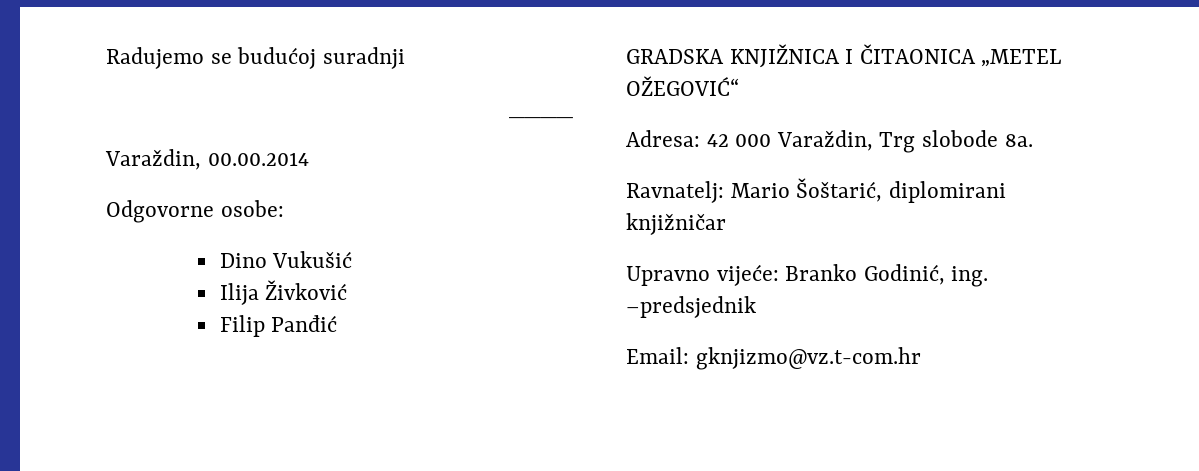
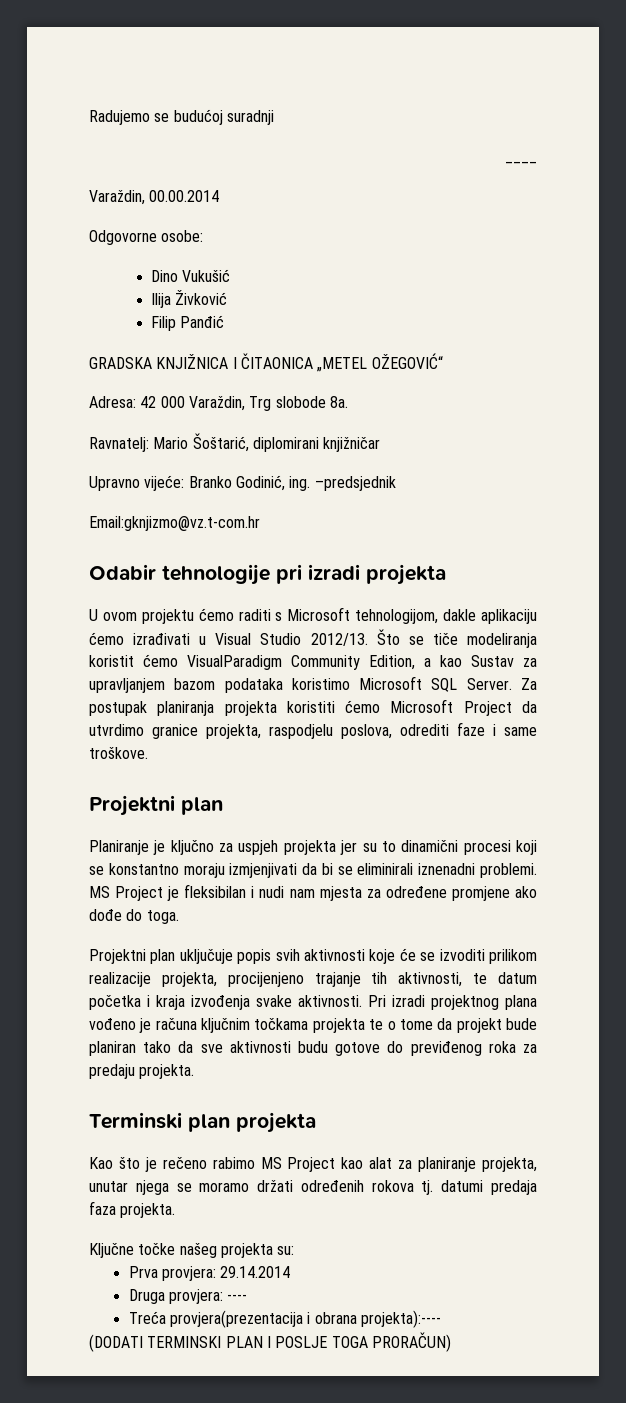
- Email: gknjizmo@vz.t-com.hr
+ Email:gknjizmo@vz.t-com.hr
+ Odabir tehnologije pri izradi projekta
+ U ovom projektu ćemo raditi s Microsoft tehnologijom, dakle aplikaciju ćemo izrađivati u Visual Studio 2012/13. Što se tiče modeliranja koristit ćemo VisualParadigm Community Edition, a kao Sustav za upravljanjem bazom podataka koristimo Microsoft SQL Server. Za postupak planiranja projekta koristiti ćemo Microsoft Project da utvrdimo granice projekta, raspodjelu poslova, odrediti faze i same troškove.
+ Projektni plan
+ Planiranje je ključno za uspjeh projekta jer su to dinamični procesi koji se konstantno moraju izmjenjivati da bi se eliminirali iznenadni problemi. MS Project je fleksibilan i nudi nam mjesta za određene promjene ako dođe do toga.
+ Projektni plan uključuje popis svih aktivnosti koje će se izvoditi prilikom realizacije projekta, procijenjeno trajanje tih aktivnosti, te datum početka i kraja izvođenja svake aktivnosti. Pri izradi projektnog plana vođeno je računa ključnim točkama projekta te o tome da projekt bude planiran tako da sve aktivnosti budu gotove do previđenog roka za predaju projekta.
+ Terminski plan projekta
+ Kao što je rečeno rabimo MS Project kao alat za planiranje projekta, unutar njega se moramo držati određenih rokova tj. datumi predaja faza projekta.
+ Ključne točke našeg projekta su:
+ Prva provjera: 29.14.2014
+ Druga provjera: ----
+ Treća provjera(prezentacija i obrana projekta):----
+ (DODATI TERMINSKI PLAN I POSLJE TOGA PRORAČUN)

